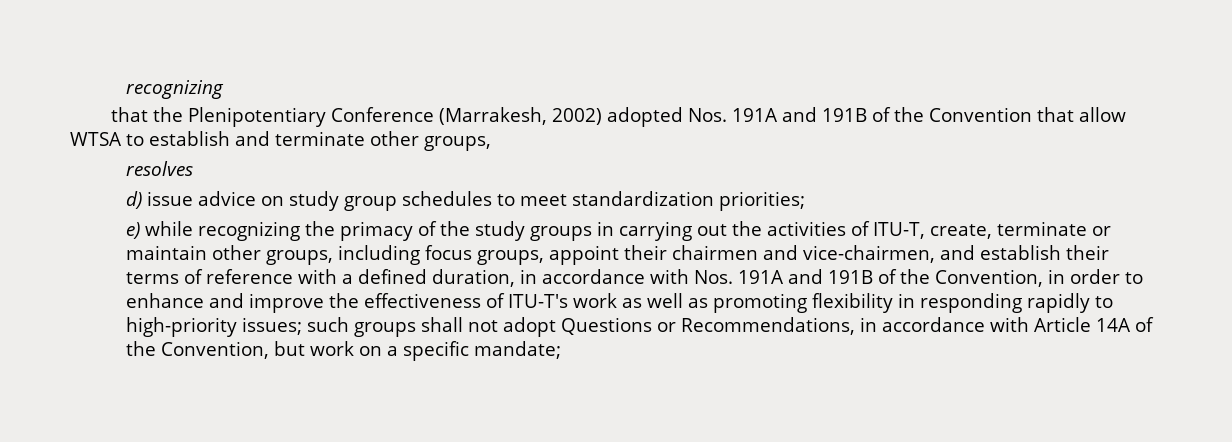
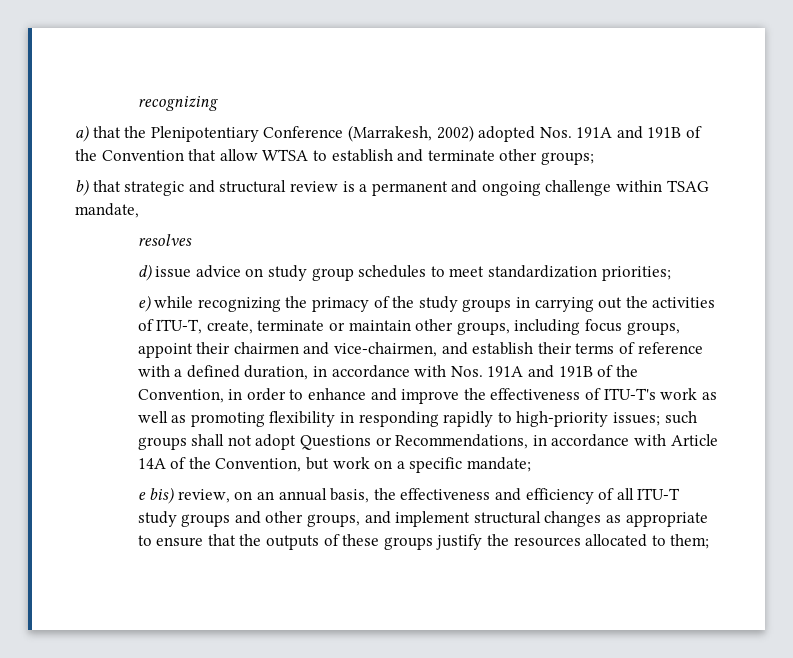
- that the Plenipotentiary Conference (Marrakesh, 2002) adopted Nos. 191A and 191B of the Convention that allow WTSA to establish and terminate other groups,
+ a) that the Plenipotentiary Conference (Marrakesh, 2002) adopted Nos. 191A and 191B of the Convention that allow WTSA to establish and terminate other groups;
+ b) that strategic and structural review is a permanent and ongoing challenge within TSAG mandate,
+ e bis) review, on an annual basis, the effectiveness and efficiency of all ITU-T study groups and other groups, and implement structural changes as appropriate to ensure that the outputs of these groups justify the resources allocated to them;

